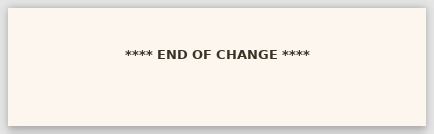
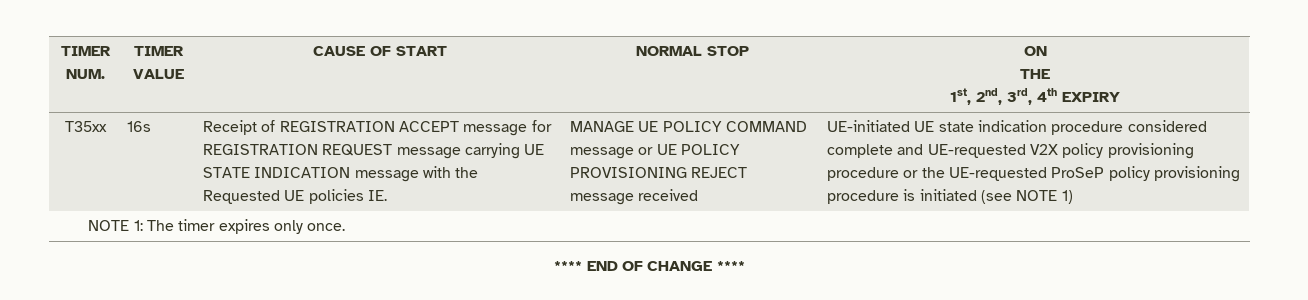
+ TIMER NUM. | TIMER VALUE | CAUSE OF START | NORMAL STOP | ON
+ THE
+ 1st, 2nd, 3rd, 4th EXPIRY
+ T35xx | 16s | Receipt of REGISTRATION ACCEPT message for REGISTRATION REQUEST message carrying UE STATE INDICATION message with the Requested UE policies IE. | MANAGE UE POLICY COMMAND message or UE POLICY PROVISIONING REJECT message received | UE-initiated UE state indication procedure considered complete and UE-requested V2X policy provisioning procedure or the UE-requested ProSeP policy provisioning procedure is initiated (see NOTE 1)
+ NOTE 1: The timer expires only once.

